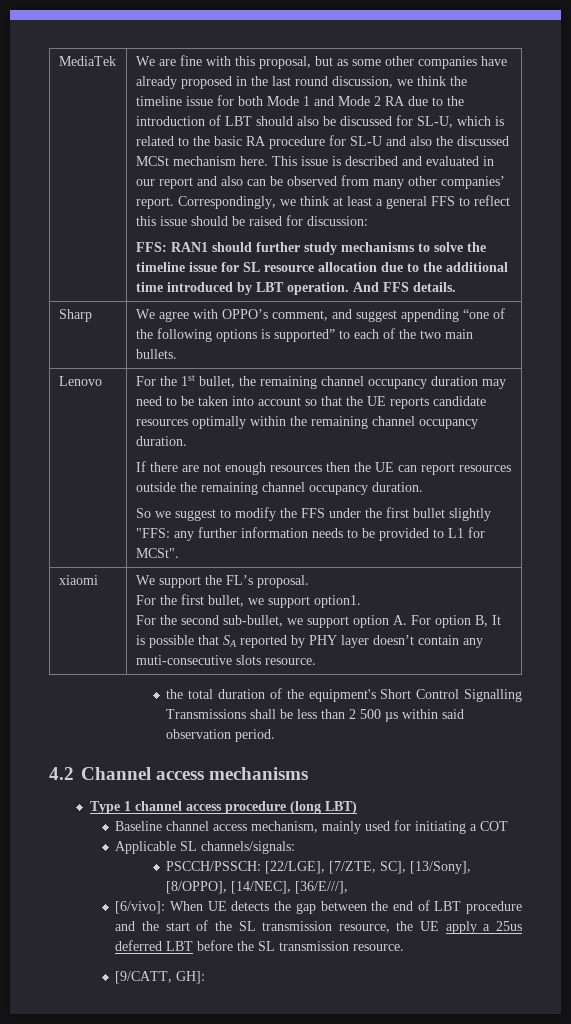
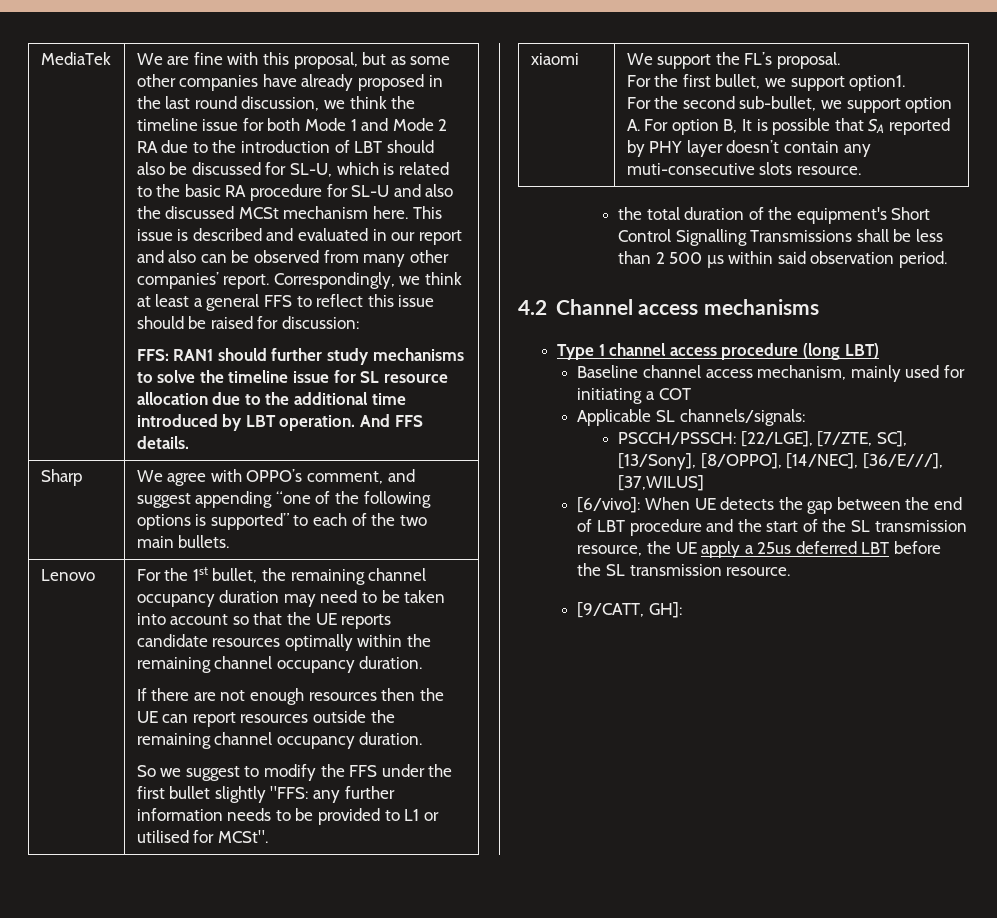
- So we suggest to modify the FFS under the first bullet slightly "FFS: any further information needs to be provided to L1 for MCSt".
+ So we suggest to modify the FFS under the first bullet slightly "FFS: any further information needs to be provided to L1 or utilised for MCSt".
- PSCCH/PSSCH: [22/LGE], [7/ZTE, SC], [13/Sony], [8/OPPO], [14/NEC], [36/E///],
+ PSCCH/PSSCH: [22/LGE], [7/ZTE, SC], [13/Sony], [8/OPPO], [14/NEC], [36/E///], [37,WILUS]

